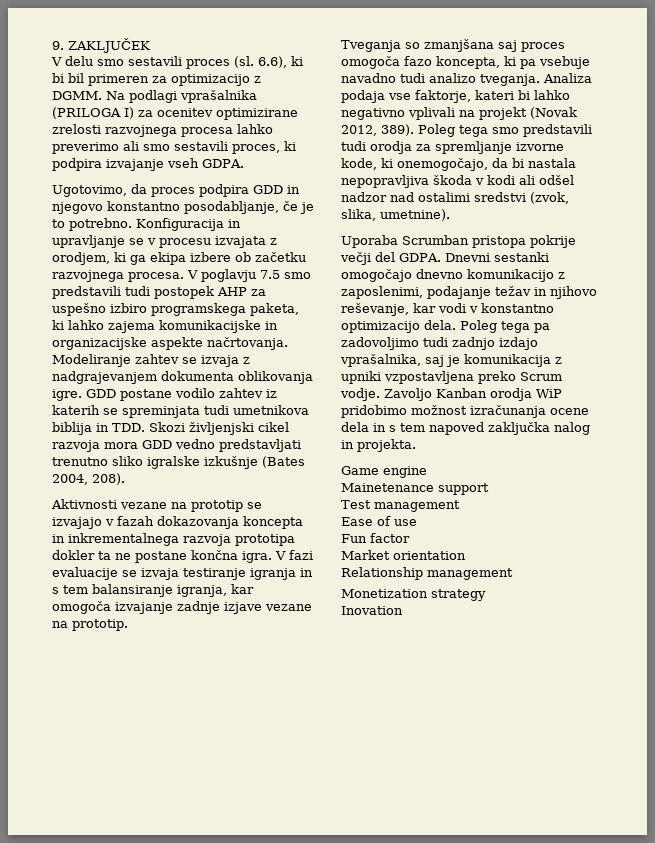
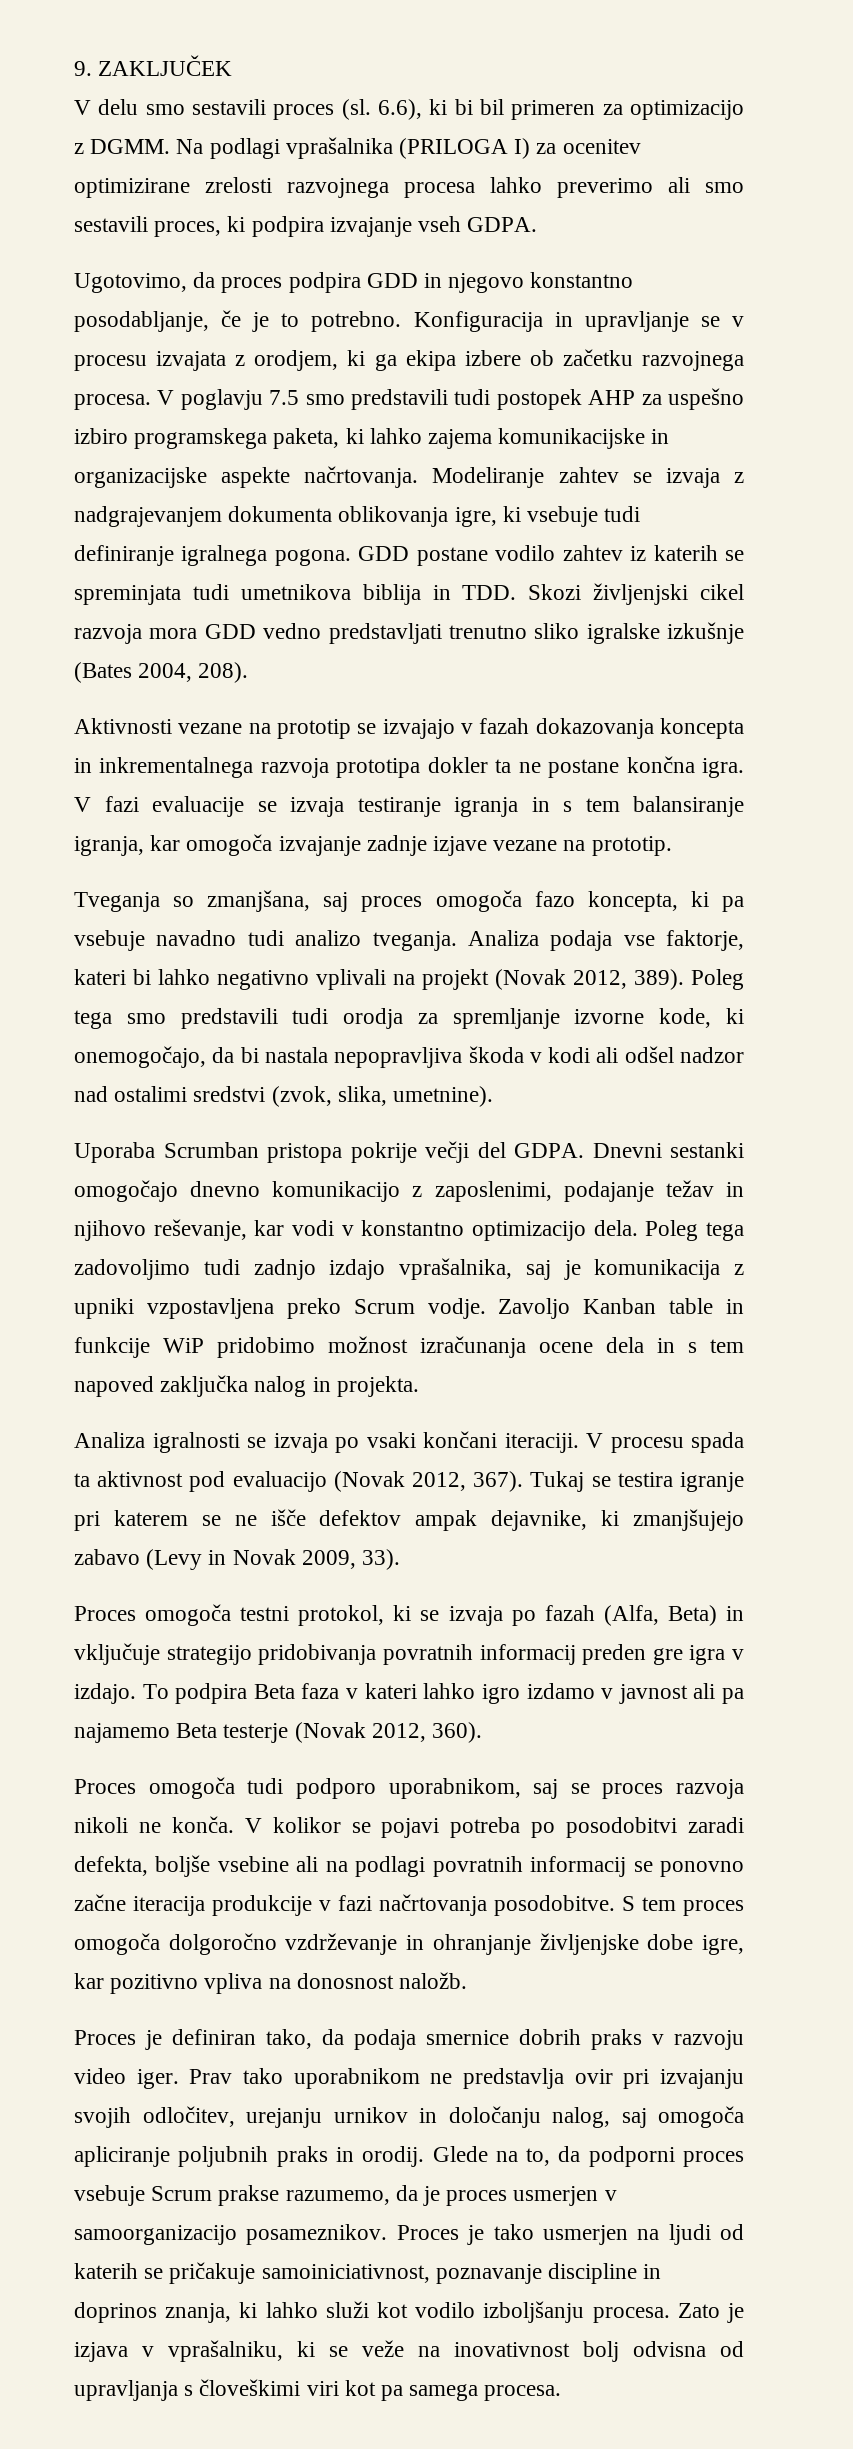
- Modeliranje zahtev se izvaja z nadgrajevanjem dokumenta oblikovanja igre.
+ Modeliranje zahtev se izvaja z nadgrajevanjem dokumenta oblikovanja igre, ki vsebuje tudi definiranje igralnega pogona.
- Tveganja so zmanjšana saj proces omogoča fazo koncepta, ki pa vsebuje navadno tudi analizo tveganja.
+ Tveganja so zmanjšana, saj proces omogoča fazo koncepta, ki pa vsebuje navadno tudi analizo tveganja.
- Poleg tega pa zadovoljimo tudi zadnjo izdajo vprašalnika, saj je komunikacija z upniki vzpostavljena preko Scrum vodje.
+ Poleg tega zadovoljimo tudi zadnjo izdajo vprašalnika, saj je komunikacija z upniki vzpostavljena preko Scrum vodje.
- Zavoljo Kanban orodja WiP pridobimo možnost izračunanja ocene dela in s tem napoved zaključka nalog in projekta.
+ Zavoljo Kanban table in funkcije WiP pridobimo možnost izračunanja ocene dela in s tem napoved zaključka nalog in projekta.
- Game engine
- Mainetenance support
- Test management
- Ease of use
- Fun factor
- Market orientation
- Relationship management
- Monetization strategy
- Inovation
+ Analiza igralnosti se izvaja po vsaki končani iteraciji. V procesu spada ta aktivnost pod evaluacijo (Novak 2012, 367). Tukaj se testira igranje pri katerem se ne išče defektov ampak dejavnike, ki zmanjšujejo zabavo (Levy in Novak 2009, 33).
+ Proces omogoča testni protokol, ki se izvaja po fazah (Alfa, Beta) in vključuje strategijo pridobivanja povratnih informacij preden gre igra v izdajo. To podpira Beta faza v kateri lahko igro izdamo v javnost ali pa najamemo Beta testerje (Novak 2012, 360).
+ Proces omogoča tudi podporo uporabnikom, saj se proces razvoja nikoli ne konča. V kolikor se pojavi potreba po posodobitvi zaradi defekta, boljše vsebine ali na podlagi povratnih informacij se ponovno začne iteracija produkcije v fazi načrtovanja posodobitve. S tem proces omogoča dolgoročno vzdrževanje in ohranjanje življenjske dobe igre, kar pozitivno vpliva na donosnost naložb.
+ Proces je definiran tako, da podaja smernice dobrih praks v razvoju video iger. Prav tako uporabnikom ne predstavlja ovir pri izvajanju svojih odločitev, urejanju urnikov in določanju nalog, saj omogoča apliciranje poljubnih praks in orodij. Glede na to, da podporni proces vsebuje Scrum prakse razumemo, da je proces usmerjen v samoorganizacijo posameznikov. Proces je tako usmerjen na ljudi od katerih se pričakuje samoiniciativnost, poznavanje discipline in doprinos znanja, ki lahko služi kot vodilo izboljšanju procesa. Zato je izjava v vprašalniku, ki se veže na inovativnost bolj odvisna od upravljanja s človeškimi viri kot pa samega procesa.

